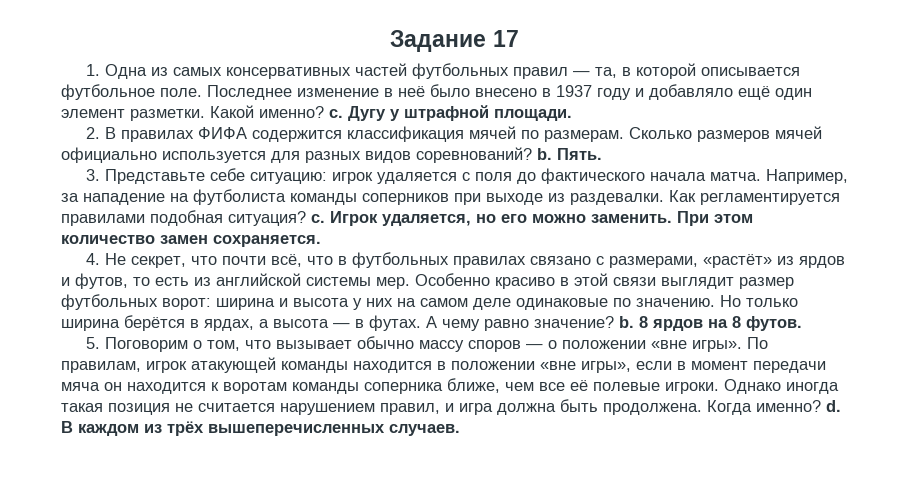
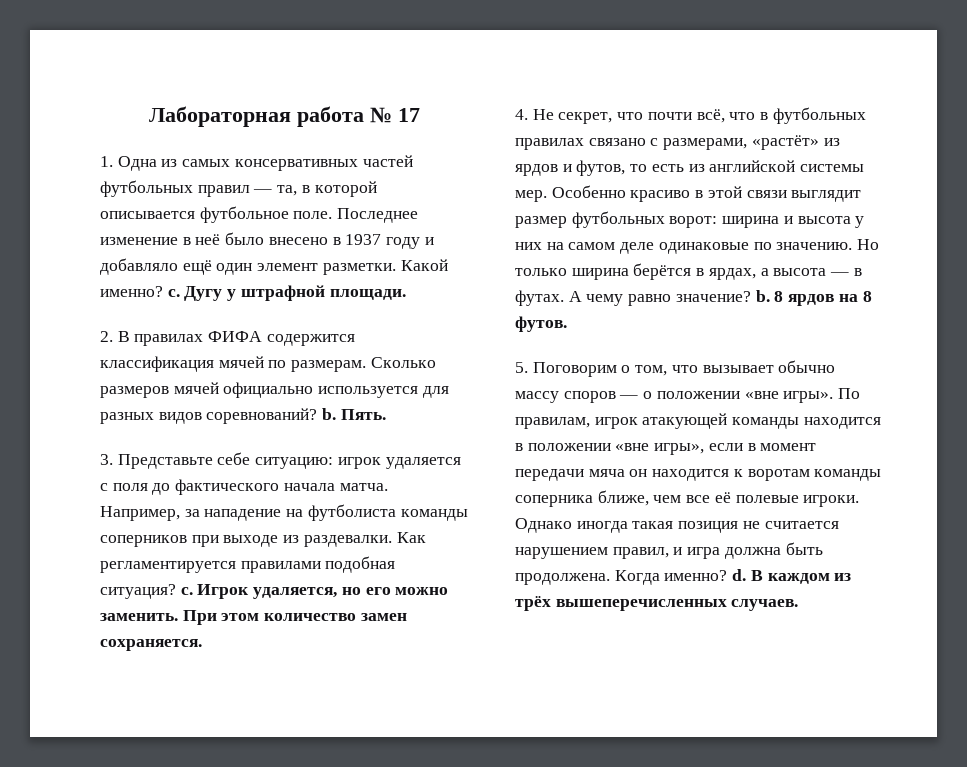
- Задание 17
+ Лабораторная работа № 17

